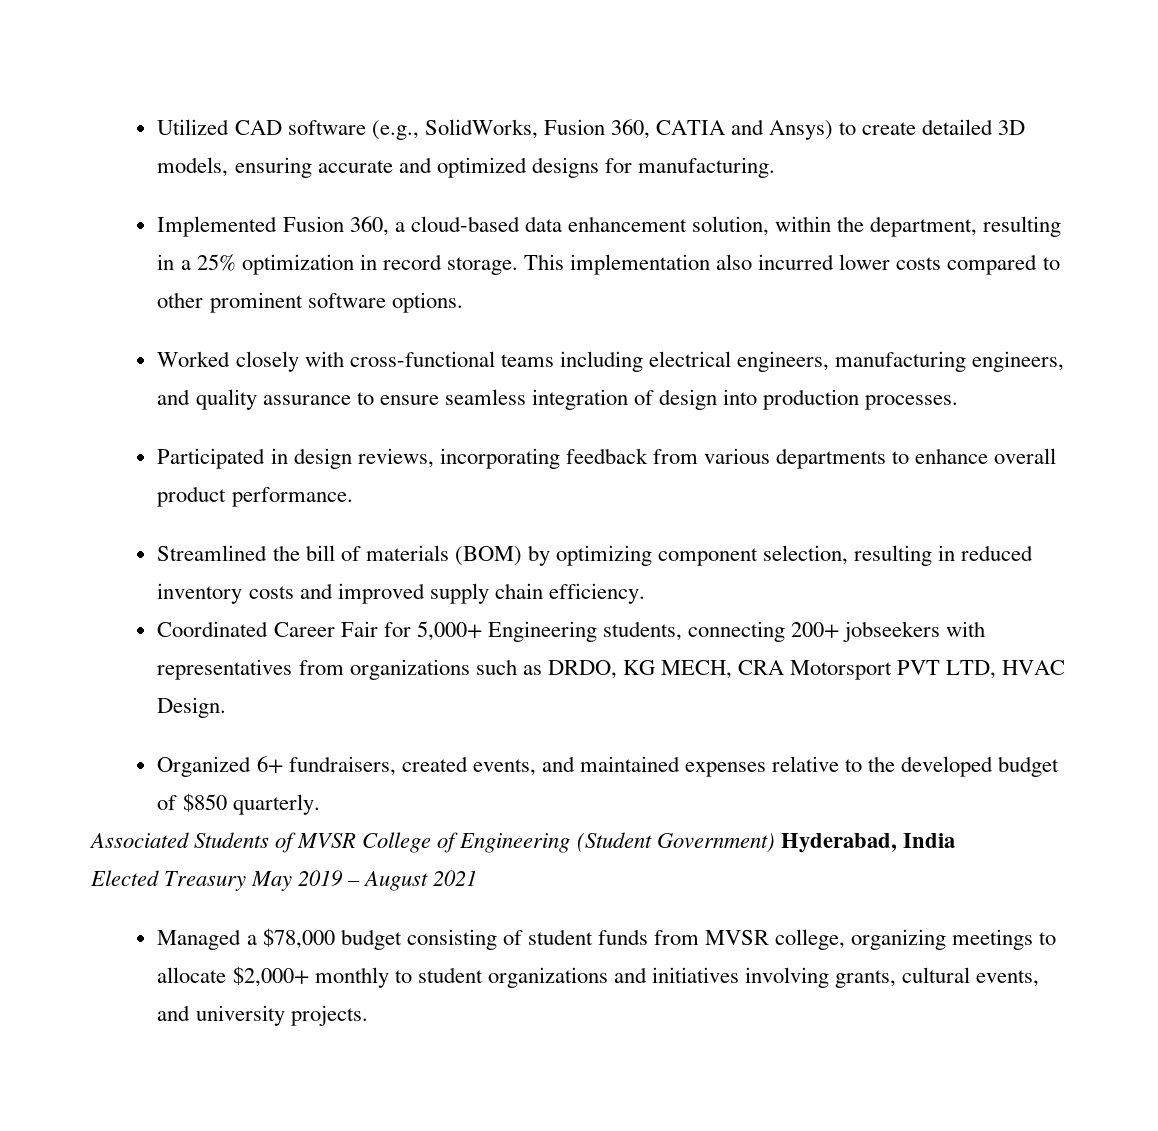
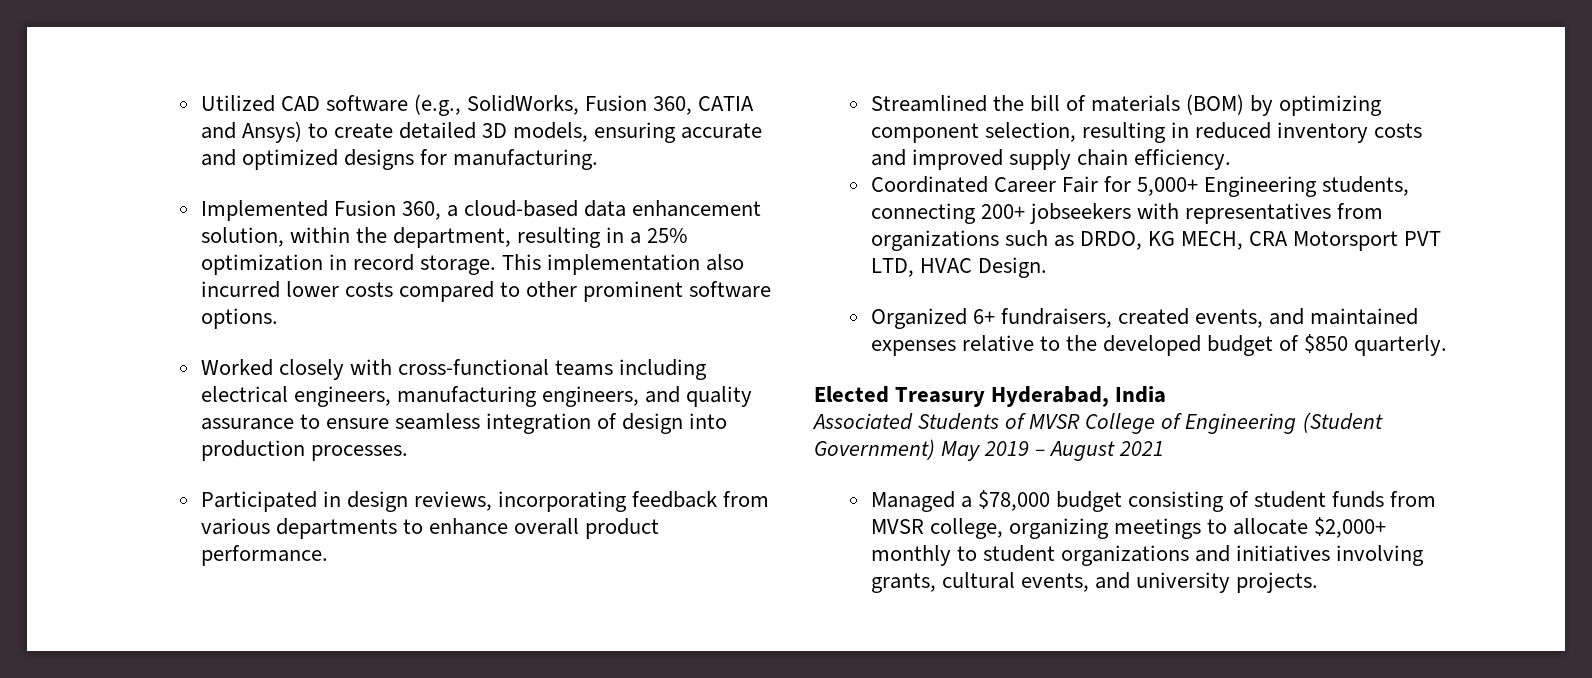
+ Elected Treasury Hyderabad, India
- Associated Students of MVSR College of Engineering (Student Government) Hyderabad, India
- Elected Treasury May 2019 – August 2021
+ Associated Students of MVSR College of Engineering (Student Government) May 2019 – August 2021

